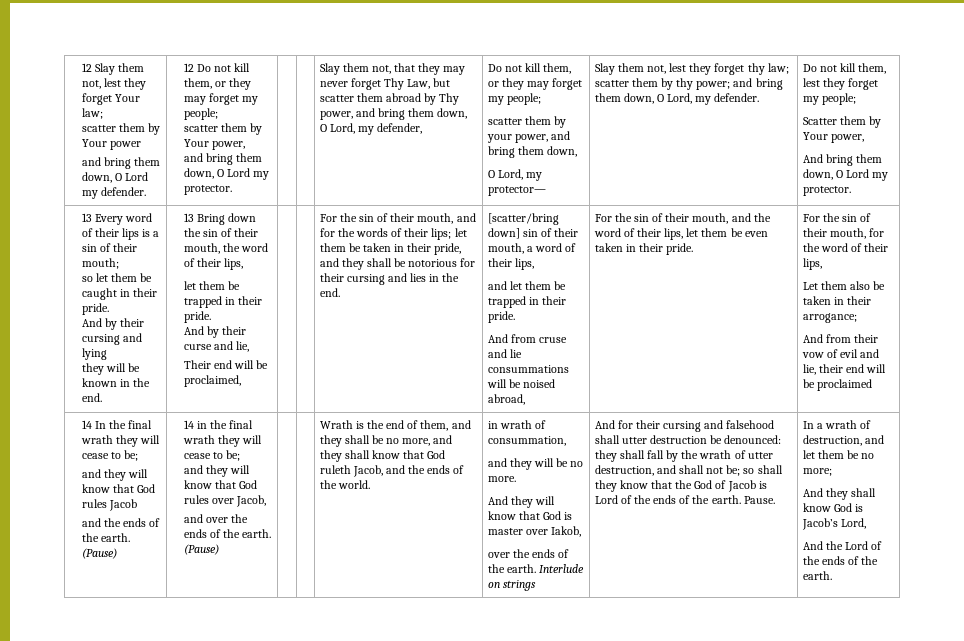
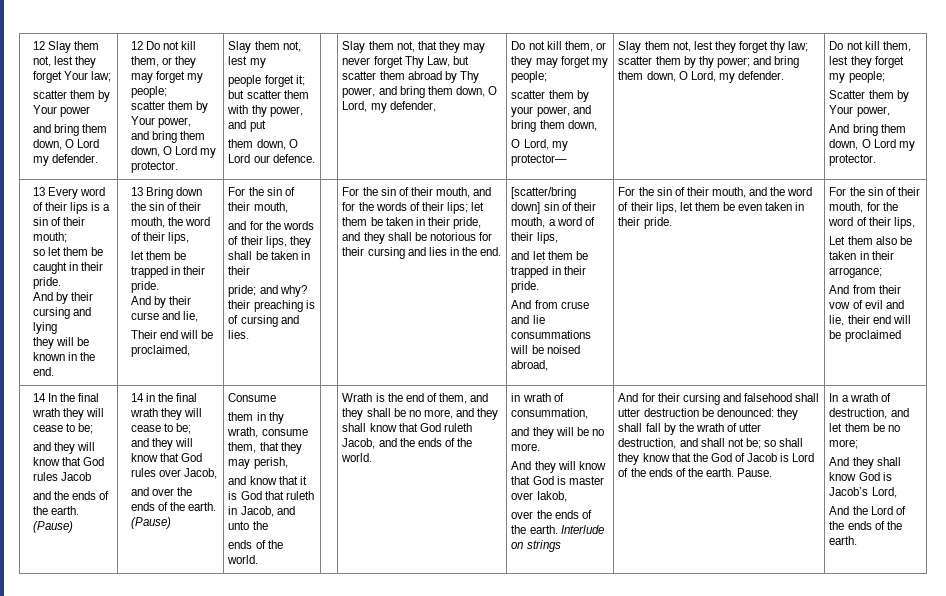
+ Slay them not, lest my
+ people forget it; but scatter them with thy power, and put
+ them down, O Lord our defence.
- Their end will be proclaimed,
+ Their end will be proclaimed, | For the sin of their mouth,
+ and for the words of their lips, they shall be taken in their
+ pride; and why? their preaching is of cursing and lies.
+ Consume
+ them in thy wrath, consume them, that they may perish,
+ and know that it is God that ruleth in Jacob, and unto the
+ ends of the world.

